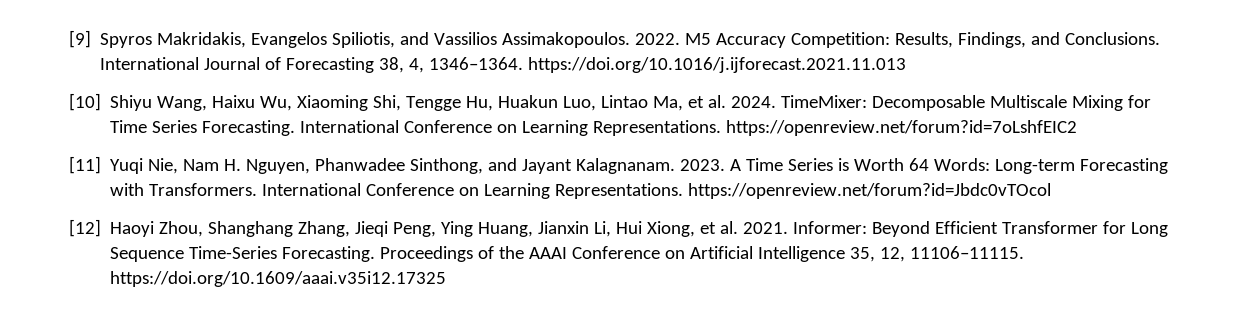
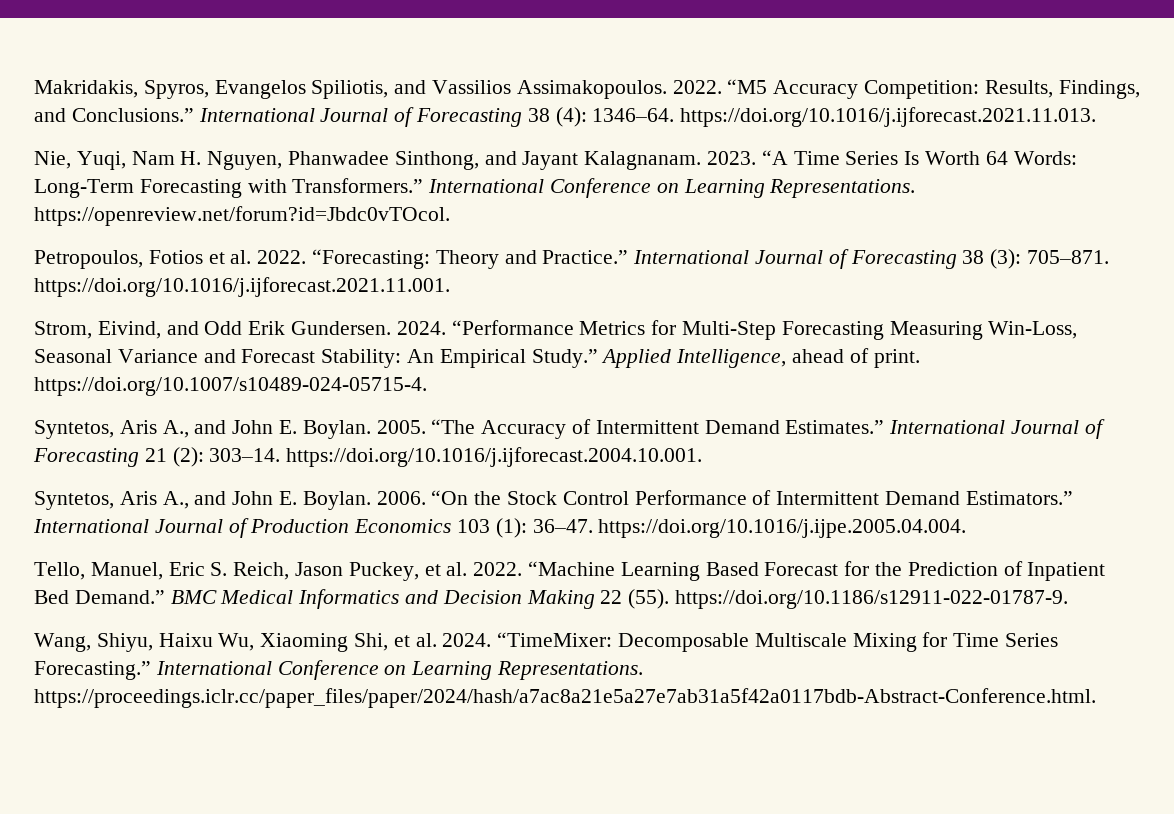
- [9] Spyros Makridakis, Evangelos Spiliotis, and Vassilios Assimakopoulos.
+ Makridakis, Spyros, Evangelos Spiliotis, and Vassilios Assimakopoulos.
- M5 Accuracy Competition: Results, Findings, and Conclusions. International Journal of Forecasting 38, 4, 1346–1364. https://doi.org/10.1016/j.ijforecast.2021.11.013
- [10] Shiyu Wang, Haixu Wu, Xiaoming Shi, Tengge Hu, Huakun Luo, Lintao Ma, et al. 2024. TimeMixer: Decomposable Multiscale Mixing for Time Series Forecasting. International Conference on Learning Representations. https://openreview.net/forum?id=7oLshfEIC2
- [11] Yuqi Nie, Nam H. Nguyen, Phanwadee Sinthong, and Jayant Kalagnanam.
+ “M5 Accuracy Competition: Results, Findings, and Conclusions.” International Journal of Forecasting 38 (4): 1346–64. https://doi.org/10.1016/j.ijforecast.2021.11.013.
+ Nie, Yuqi, Nam H. Nguyen, Phanwadee Sinthong, and Jayant Kalagnanam.
- A Time Series is Worth 64 Words: Long-term Forecasting with Transformers. International Conference on Learning Representations. https://openreview.net/forum?id=Jbdc0vTOcol
- [12] Haoyi Zhou, Shanghang Zhang, Jieqi Peng, Ying Huang, Jianxin Li, Hui Xiong, et al. 2021. Informer: Beyond Efficient Transformer for Long Sequence Time-Series Forecasting. Proceedings of the AAAI Conference on Artificial Intelligence 35, 12, 11106–11115. https://doi.org/10.1609/aaai.v35i12.17325
+ “A Time Series Is Worth 64 Words: Long-Term Forecasting with Transformers.” International Conference on Learning Representations. https://openreview.net/forum?id=Jbdc0vTOcol.
+ Petropoulos, Fotios et al. 2022. “Forecasting: Theory and Practice.” International Journal of Forecasting 38 (3): 705–871. https://doi.org/10.1016/j.ijforecast.2021.11.001.
+ Strom, Eivind, and Odd Erik Gundersen. 2024. “Performance Metrics for Multi-Step Forecasting Measuring Win-Loss, Seasonal Variance and Forecast Stability: An Empirical Study.” Applied Intelligence, ahead of print. https://doi.org/10.1007/s10489-024-05715-4.
+ Syntetos, Aris A., and John E. Boylan. 2005. “The Accuracy of Intermittent Demand Estimates.” International Journal of Forecasting 21 (2): 303–14. https://doi.org/10.1016/j.ijforecast.2004.10.001.
+ Syntetos, Aris A., and John E. Boylan. 2006. “On the Stock Control Performance of Intermittent Demand Estimators.” International Journal of Production Economics 103 (1): 36–47. https://doi.org/10.1016/j.ijpe.2005.04.004.
+ Tello, Manuel, Eric S. Reich, Jason Puckey, et al. 2022. “Machine Learning Based Forecast for the Prediction of Inpatient Bed Demand.” BMC Medical Informatics and Decision Making 22 (55). https://doi.org/10.1186/s12911-022-01787-9.
+ Wang, Shiyu, Haixu Wu, Xiaoming Shi, et al. 2024. “TimeMixer: Decomposable Multiscale Mixing for Time Series Forecasting.” International Conference on Learning Representations. https://proceedings.iclr.cc/paper_files/paper/2024/hash/a7ac8a21e5a27e7ab31a5f42a0117bdb-Abstract-Conference.html.

